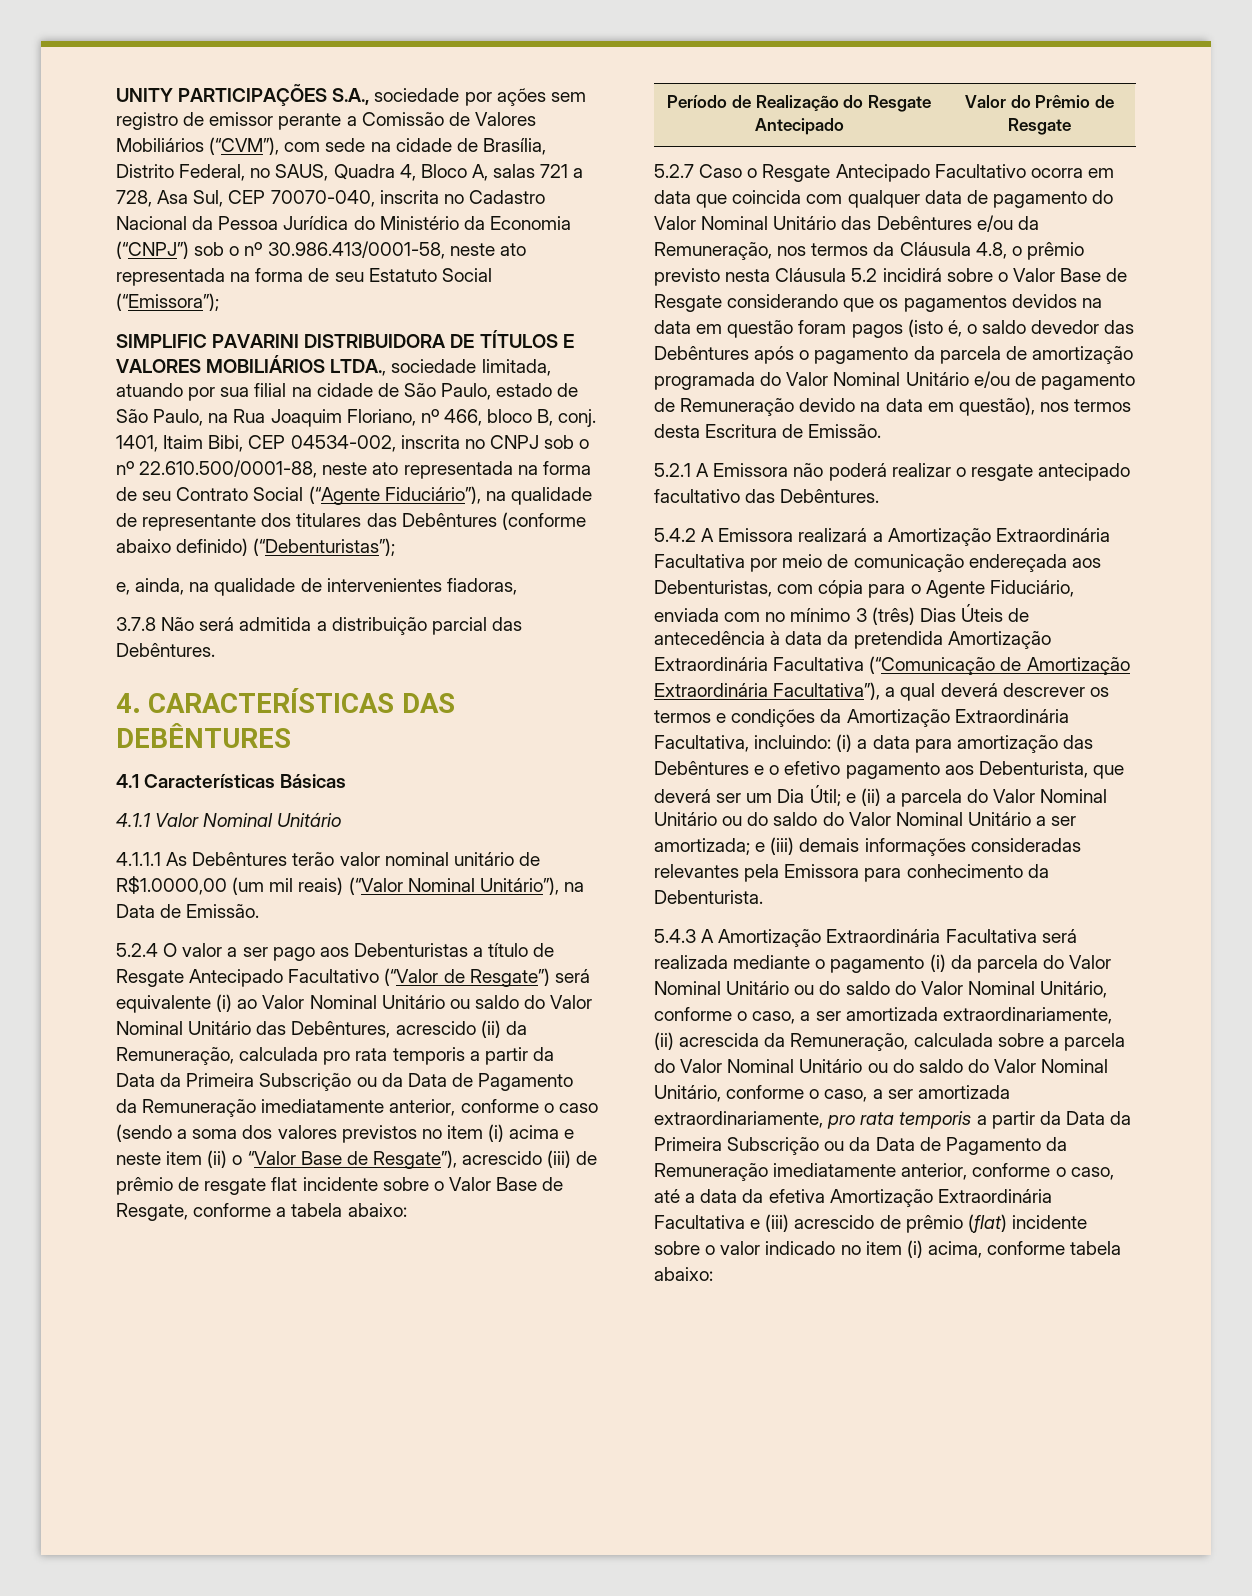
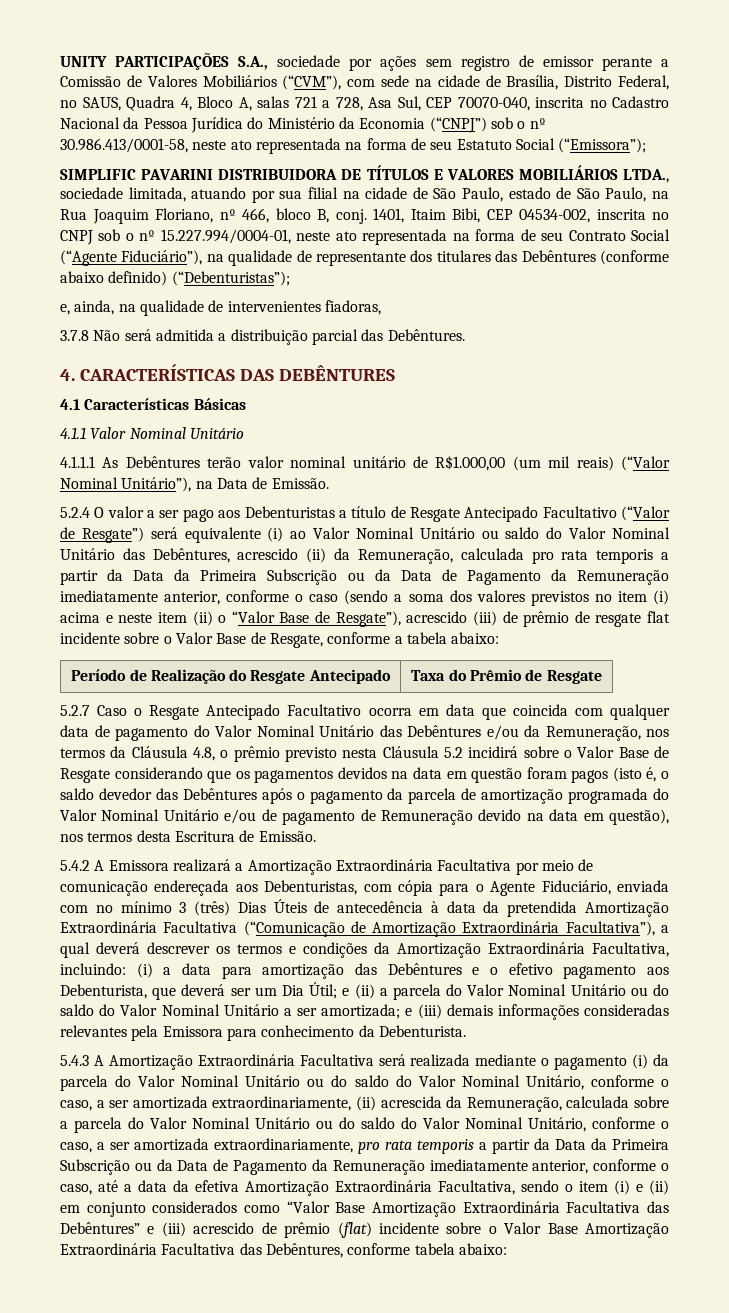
- 1401, Itaim Bibi, CEP 04534-002, inscrita no CNPJ sob o nº 22.610.500/0001-88, neste ato representada na forma de seu Contrato Social (“Agente Fiduciário”), na qualidade de representante dos titulares das Debêntures (conforme abaixo definido) (“Debenturistas”);
+ 1401, Itaim Bibi, CEP 04534-002, inscrita no CNPJ sob o nº 15.227.994/0004-01, neste ato representada na forma de seu Contrato Social (“Agente Fiduciário”), na qualidade de representante dos titulares das Debêntures (conforme abaixo definido) (“Debenturistas”);
- 4.1.1.1 As Debêntures terão valor nominal unitário de R$1.0000,00 (um mil reais) (“Valor Nominal Unitário”), na Data de Emissão.
+ 4.1.1.1 As Debêntures terão valor nominal unitário de R$1.000,00 (um mil reais) (“Valor Nominal Unitário”), na Data de Emissão.
- Período de Realização do Resgate Antecipado | Valor do Prêmio de Resgate
+ Período de Realização do Resgate Antecipado | Taxa do Prêmio de Resgate
- 5.2.1 A Emissora não poderá realizar o resgate antecipado facultativo das Debêntures.
- 5.4.3 A Amortização Extraordinária Facultativa será realizada mediante o pagamento (i) da parcela do Valor Nominal Unitário ou do saldo do Valor Nominal Unitário, conforme o caso, a ser amortizada extraordinariamente, (ii) acrescida da Remuneração, calculada sobre a parcela do Valor Nominal Unitário ou do saldo do Valor Nominal Unitário, conforme o caso, a ser amortizada extraordinariamente, pro rata temporis a partir da Data da Primeira Subscrição ou da Data de Pagamento da Remuneração imediatamente anterior, conforme o caso, até a data da efetiva Amortização Extraordinária Facultativa e (iii) acrescido de prêmio (flat) incidente sobre o valor indicado no item (i) acima, conforme tabela abaixo:
+ 5.4.3 A Amortização Extraordinária Facultativa será realizada mediante o pagamento (i) da parcela do Valor Nominal Unitário ou do saldo do Valor Nominal Unitário, conforme o caso, a ser amortizada extraordinariamente, (ii) acrescida da Remuneração, calculada sobre a parcela do Valor Nominal Unitário ou do saldo do Valor Nominal Unitário, conforme o caso, a ser amortizada extraordinariamente, pro rata temporis a partir da Data da Primeira Subscrição ou da Data de Pagamento da Remuneração imediatamente anterior, conforme o caso, até a data da efetiva Amortização Extraordinária Facultativa, sendo o item (i) e (ii) em conjunto considerados como “Valor Base Amortização Extraordinária Facultativa das Debêntures” e (iii) acrescido de prêmio (flat) incidente sobre o Valor Base Amortização Extraordinária Facultativa das Debêntures, conforme tabela abaixo:

